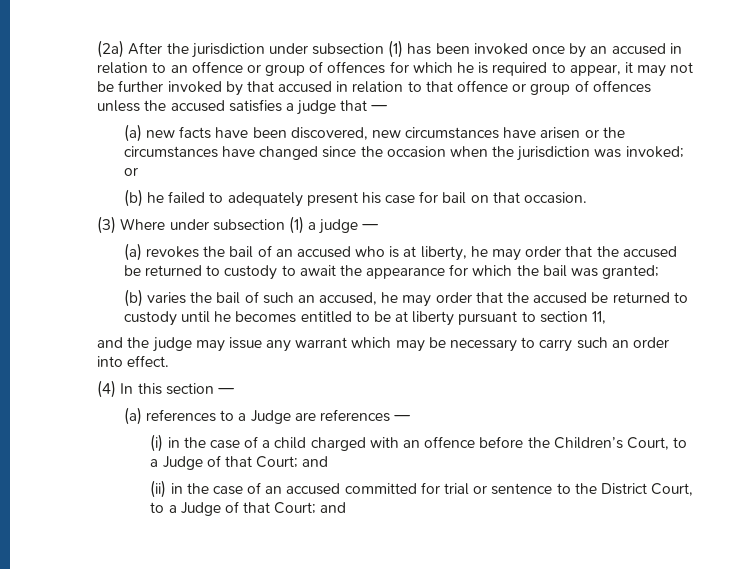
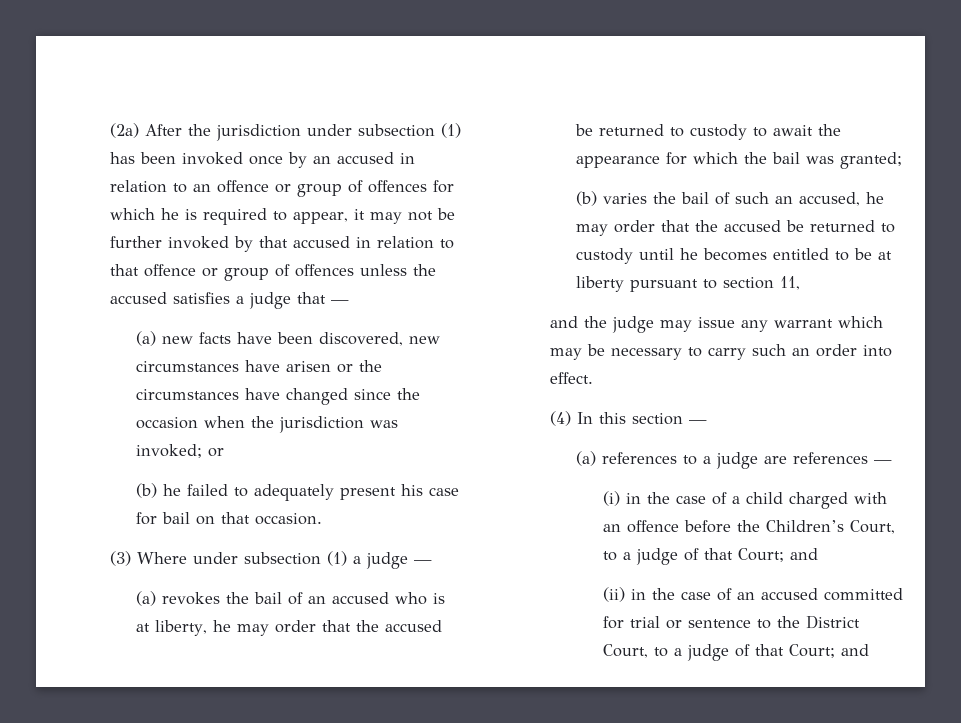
- (a) references to a Judge are references —
+ (a) references to a judge are references —
- (i) in the case of a child charged with an offence before the Children’s Court, to a Judge of that Court; and
+ (i) in the case of a child charged with an offence before the Children’s Court, to a judge of that Court; and
- (ii) in the case of an accused committed for trial or sentence to the District Court, to a Judge of that Court; and
+ (ii) in the case of an accused committed for trial or sentence to the District Court, to a judge of that Court; and

